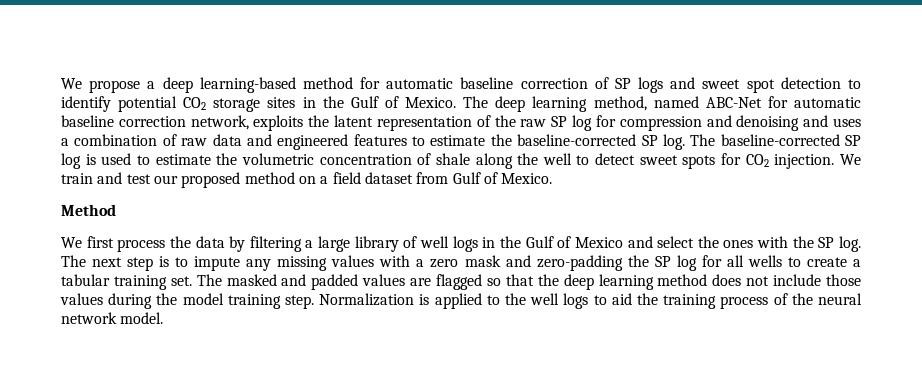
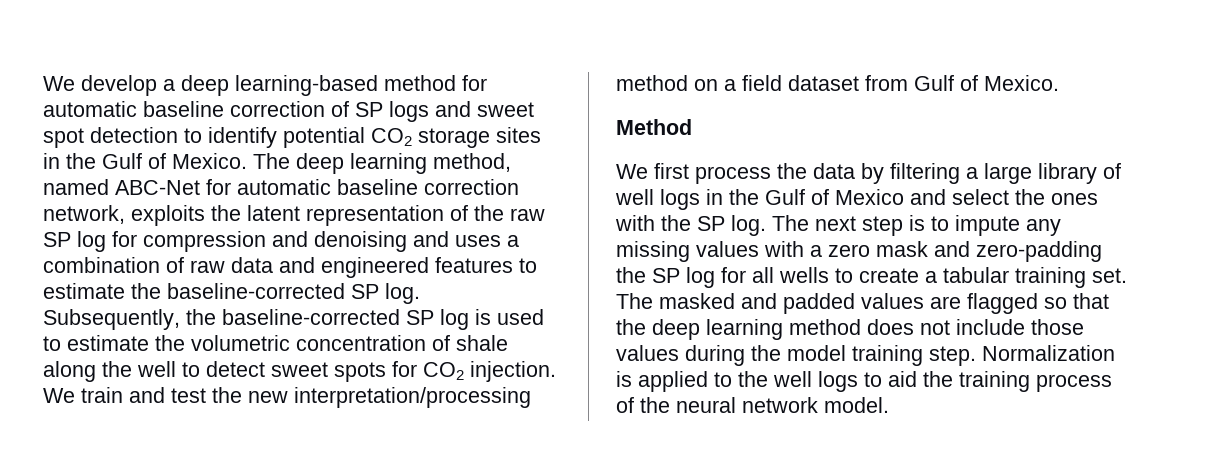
- We propose a deep learning-based method for automatic baseline correction of SP logs and sweet spot detection to identify potential CO2 storage sites in the Gulf of Mexico.
+ We develop a deep learning-based method for automatic baseline correction of SP logs and sweet spot detection to identify potential CO2 storage sites in the Gulf of Mexico.
- The baseline-corrected SP log is used to estimate the volumetric concentration of shale along the well to detect sweet spots for CO2 injection.
+ Subsequently, the baseline-corrected SP log is used to estimate the volumetric concentration of shale along the well to detect sweet spots for CO2 injection.
- We train and test our proposed method on a field dataset from Gulf of Mexico.
+ We train and test the new interpretation/processing method on a field dataset from Gulf of Mexico.

